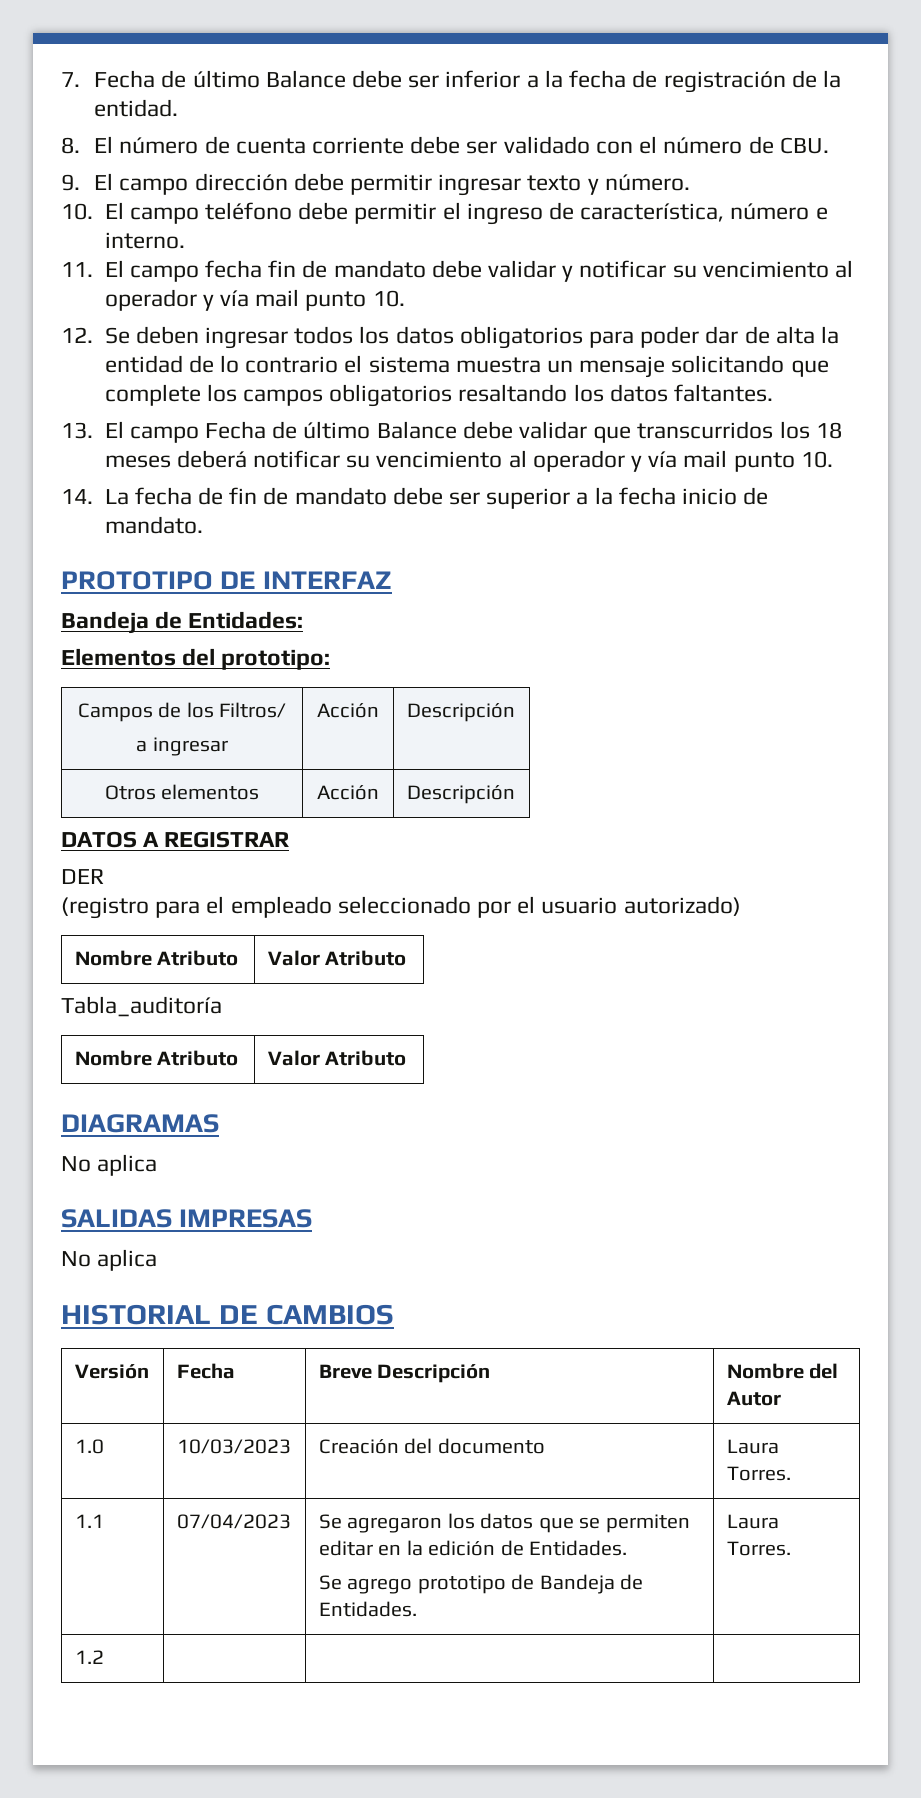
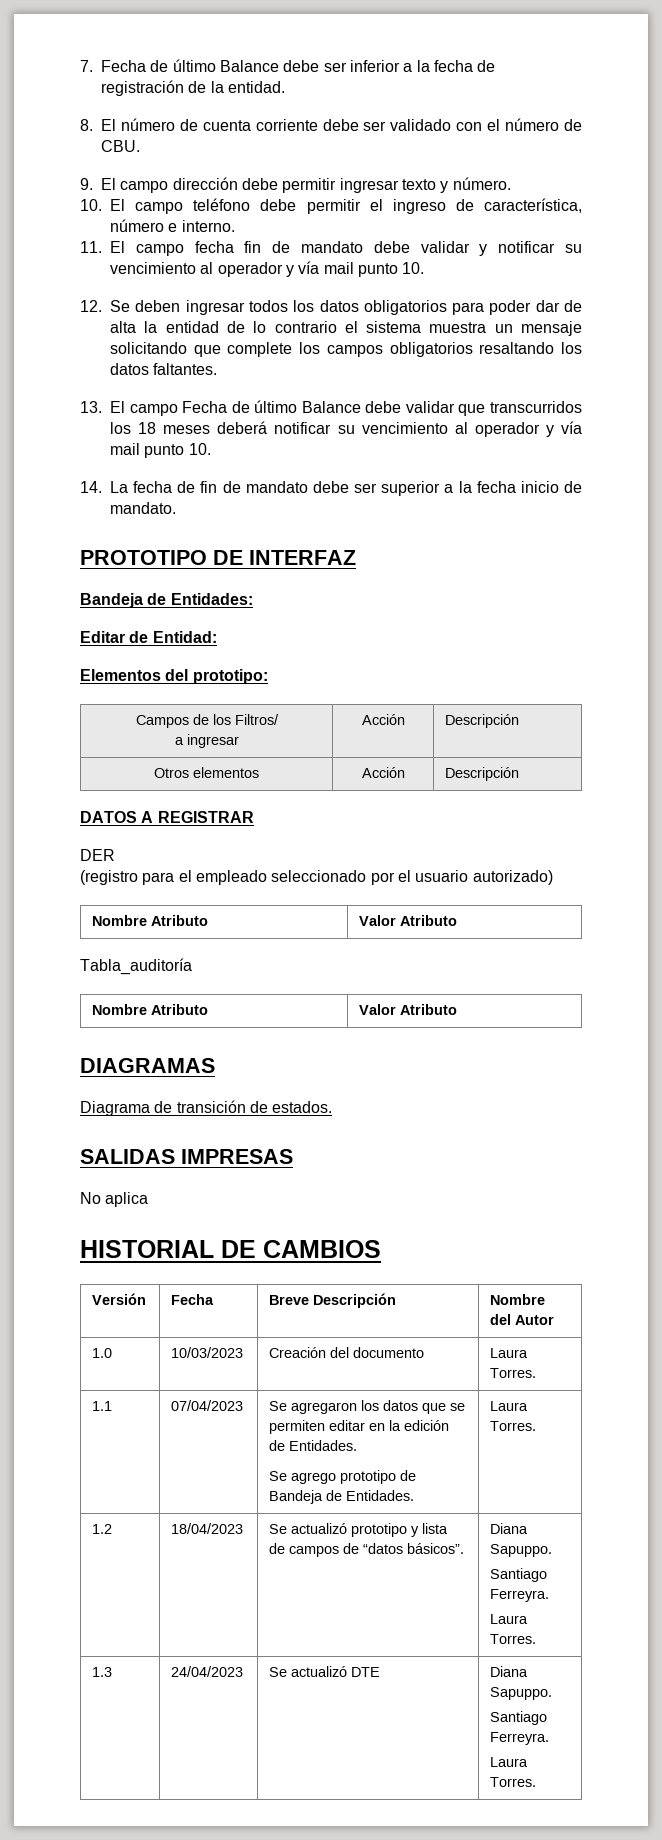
+ Editar de Entidad:
  DIAGRAMAS
- No aplica
+ Diagrama de transición de estados.
- 1.2 | | |
+ 1.2 | 18/04/2023 | Se actualizó prototipo y lista de campos de “datos básicos”. | Diana Sapuppo.
+ Santiago Ferreyra.
+ Laura Torres.
+ 1.3 | 24/04/2023 | Se actualizó DTE | Diana Sapuppo.
+ Santiago Ferreyra.
+ Laura Torres.

